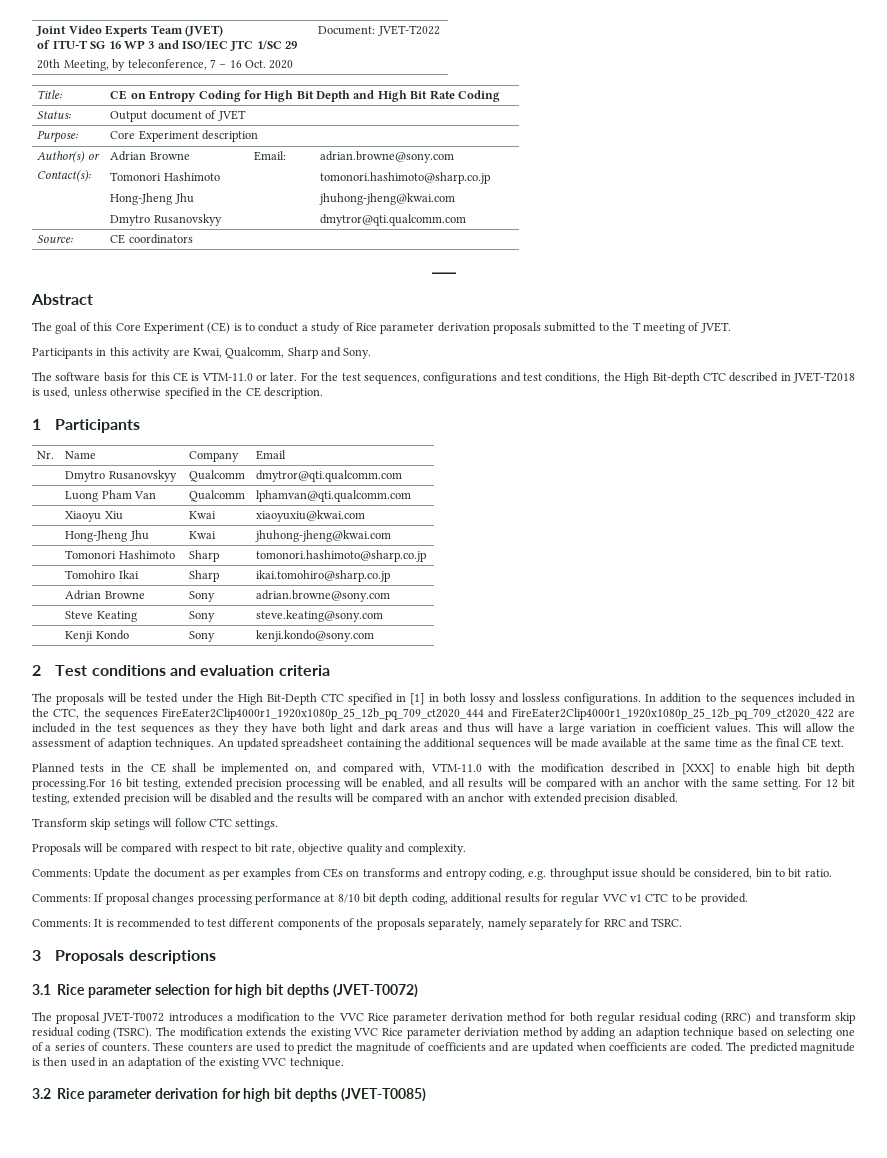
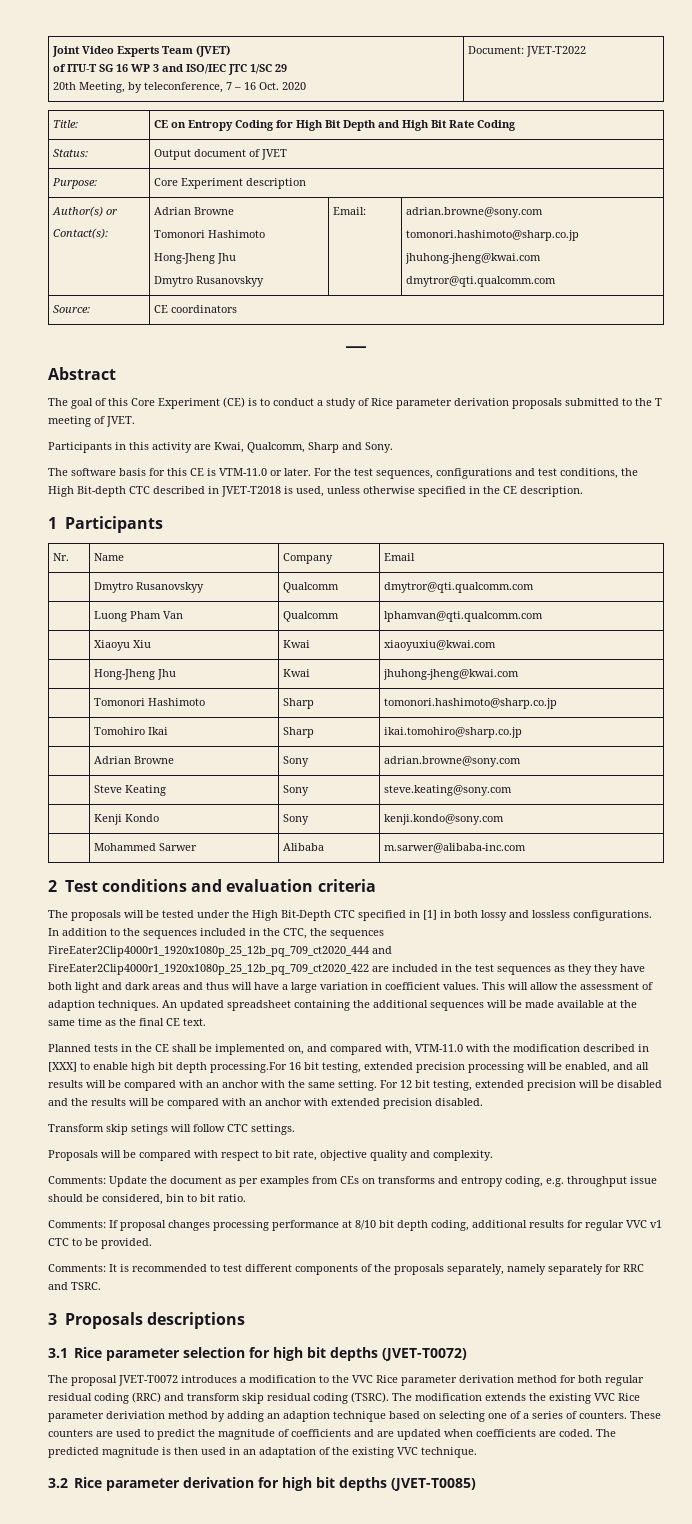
+ | Mohammed Sarwer | Alibaba | m.sarwer@alibaba-inc.com

